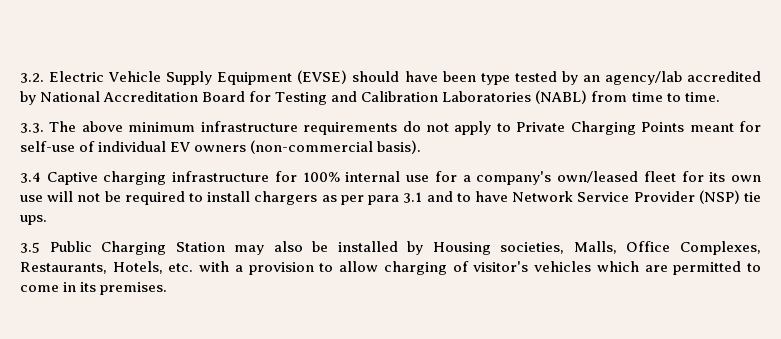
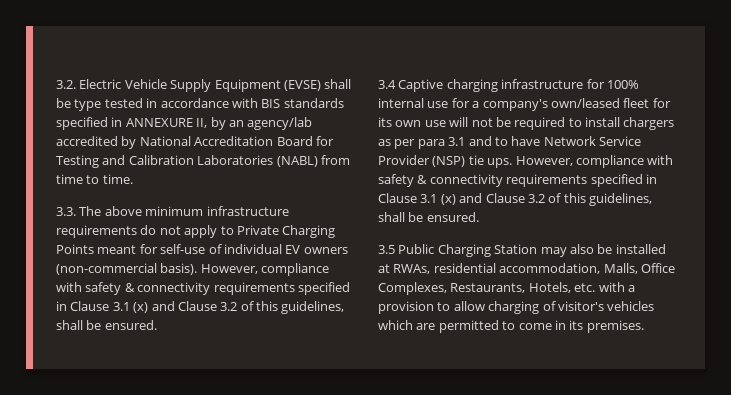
- 3.2. Electric Vehicle Supply Equipment (EVSE) should have been type tested by an agency/lab accredited by National Accreditation Board for Testing and Calibration Laboratories (NABL) from time to time.
+ 3.2. Electric Vehicle Supply Equipment (EVSE) shall be type tested in accordance with BIS standards specified in ANNEXURE II, by an agency/lab accredited by National Accreditation Board for Testing and Calibration Laboratories (NABL) from time to time.
- 3.3. The above minimum infrastructure requirements do not apply to Private Charging Points meant for self-use of individual EV owners (non-commercial basis).
+ 3.3. The above minimum infrastructure requirements do not apply to Private Charging Points meant for self-use of individual EV owners (non-commercial basis). However, compliance with safety & connectivity requirements specified in Clause 3.1 (x) and Clause 3.2 of this guidelines, shall be ensured.
- 3.4 Captive charging infrastructure for 100% internal use for a company's own/leased fleet for its own use will not be required to install chargers as per para 3.1 and to have Network Service Provider (NSP) tie ups.
+ 3.4 Captive charging infrastructure for 100% internal use for a company's own/leased fleet for its own use will not be required to install chargers as per para 3.1 and to have Network Service Provider (NSP) tie ups. However, compliance with safety & connectivity requirements specified in Clause 3.1 (x) and Clause 3.2 of this guidelines, shall be ensured.
- 3.5 Public Charging Station may also be installed by Housing societies, Malls, Office Complexes, Restaurants, Hotels, etc. with a provision to allow charging of visitor's vehicles which are permitted to come in its premises.
+ 3.5 Public Charging Station may also be installed at RWAs, residential accommodation, Malls, Office Complexes, Restaurants, Hotels, etc. with a provision to allow charging of visitor's vehicles which are permitted to come in its premises.

